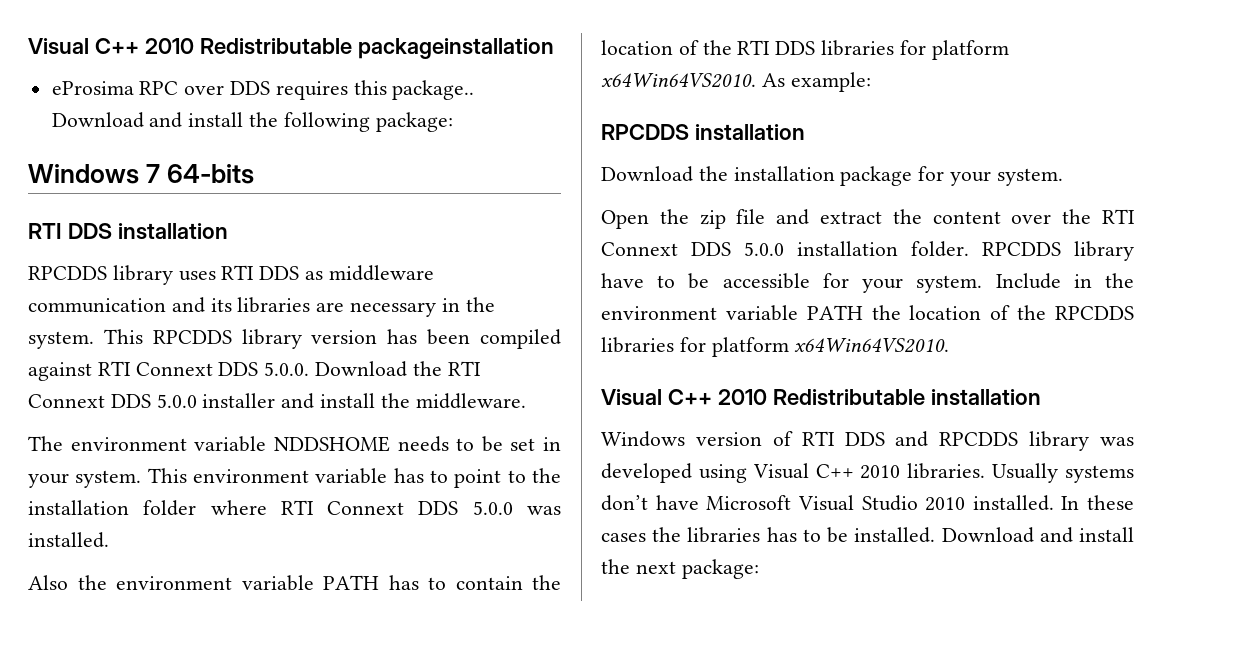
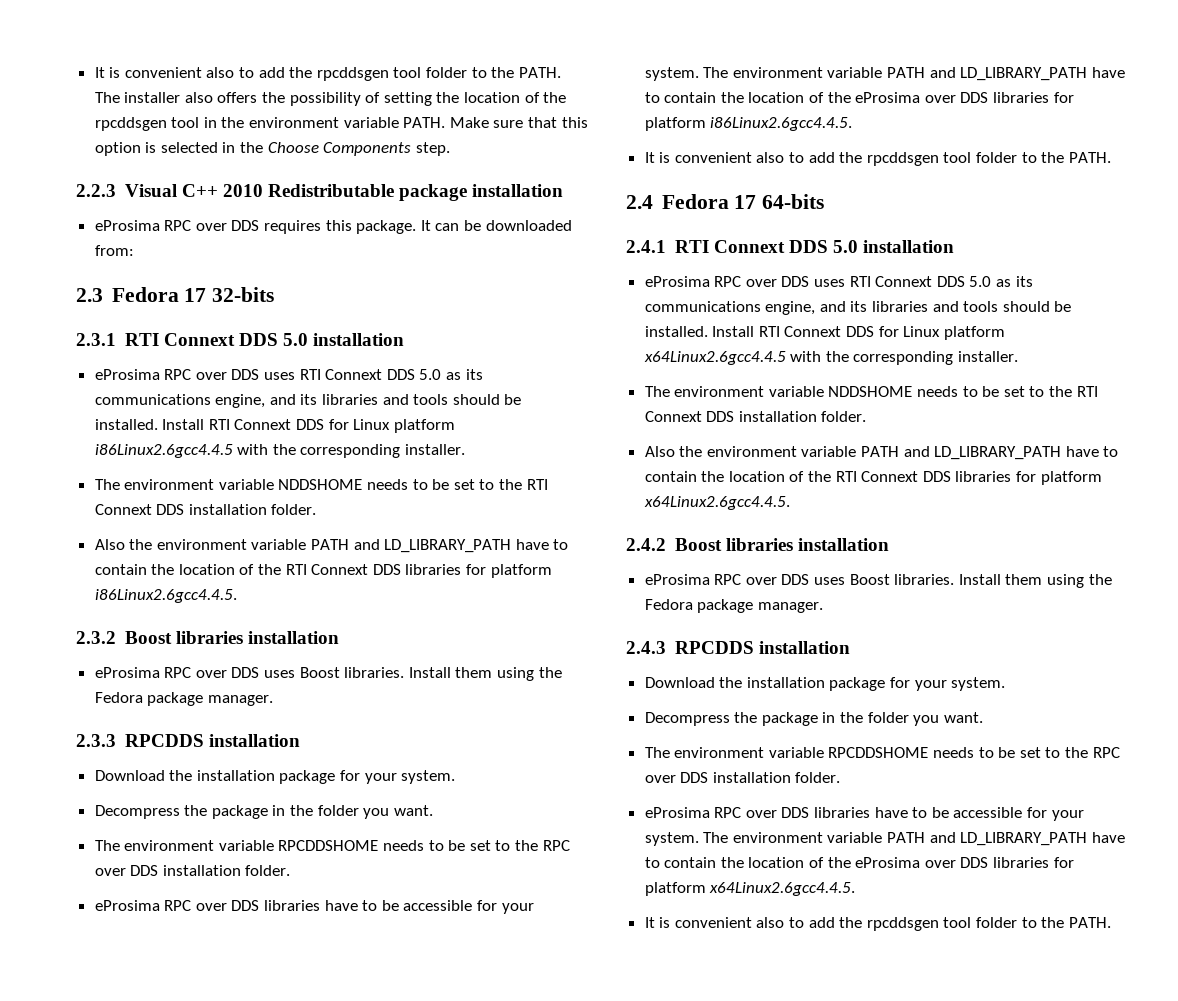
- Visual C++ 2010 Redistributable packageinstallation
+ It is convenient also to add the rpcddsgen tool folder to the PATH. The installer also offers the possibility of setting the location of the rpcddsgen tool in the environment variable PATH. Make sure that this option is selected in the Choose Components step.
+ 2.2.3 Visual C++ 2010 Redistributable package installation
- eProsima RPC over DDS requires this package.. Download and install the following package:
- Windows 7 64-bits
- RTI DDS installation
- RPCDDS library uses RTI DDS as middleware communication and its libraries are necessary in the system. This RPCDDS library version has been compiled against RTI Connext DDS 5.0.0. Download the RTI Connext DDS 5.0.0 installer and install the middleware.
- The environment variable NDDSHOME needs to be set in your system. This environment variable has to point to the installation folder where RTI Connext DDS 5.0.0 was installed.
- Also the environment variable PATH has to contain the location of the RTI DDS libraries for platform x64Win64VS2010. As example:
- RPCDDS installation
+ eProsima RPC over DDS requires this package. It can be downloaded from:
+ 2.3 Fedora 17 32-bits
+ 2.3.1 RTI Connext DDS 5.0 installation
+ eProsima RPC over DDS uses RTI Connext DDS 5.0 as its communications engine, and its libraries and tools should be installed. Install RTI Connext DDS for Linux platform i86Linux2.6gcc4.4.5 with the corresponding installer.
+ The environment variable NDDSHOME needs to be set to the RTI Connext DDS installation folder.
+ Also the environment variable PATH and LD_LIBRARY_PATH have to contain the location of the RTI Connext DDS libraries for platform i86Linux2.6gcc4.4.5.
+ 2.3.2 Boost libraries installation
+ eProsima RPC over DDS uses Boost libraries. Install them using the Fedora package manager.
+ 2.3.3 RPCDDS installation
  Download the installation package for your system.
- Open the zip file and extract the content over the RTI Connext DDS 5.0.0 installation folder. RPCDDS library have to be accessible for your system. Include in the environment variable PATH the location of the RPCDDS libraries for platform x64Win64VS2010.
- Visual C++ 2010 Redistributable installation
- Windows version of RTI DDS and RPCDDS library was developed using Visual C++ 2010 libraries. Usually systems don’t have Microsoft Visual Studio 2010 installed. In these cases the libraries has to be installed. Download and install the next package:
+ Decompress the package in the folder you want.
+ The environment variable RPCDDSHOME needs to be set to the RPC over DDS installation folder.
+ eProsima RPC over DDS libraries have to be accessible for your system. The environment variable PATH and LD_LIBRARY_PATH have to contain the location of the eProsima over DDS libraries for platform i86Linux2.6gcc4.4.5.
+ It is convenient also to add the rpcddsgen tool folder to the PATH.
+ 2.4 Fedora 17 64-bits
+ 2.4.1 RTI Connext DDS 5.0 installation
+ eProsima RPC over DDS uses RTI Connext DDS 5.0 as its communications engine, and its libraries and tools should be installed. Install RTI Connext DDS for Linux platform x64Linux2.6gcc4.4.5 with the corresponding installer.
+ The environment variable NDDSHOME needs to be set to the RTI Connext DDS installation folder.
+ Also the environment variable PATH and LD_LIBRARY_PATH have to contain the location of the RTI Connext DDS libraries for platform x64Linux2.6gcc4.4.5.
+ 2.4.2 Boost libraries installation
+ eProsima RPC over DDS uses Boost libraries. Install them using the Fedora package manager.
+ 2.4.3 RPCDDS installation
+ Download the installation package for your system.
+ Decompress the package in the folder you want.
+ The environment variable RPCDDSHOME needs to be set to the RPC over DDS installation folder.
+ eProsima RPC over DDS libraries have to be accessible for your system. The environment variable PATH and LD_LIBRARY_PATH have to contain the location of the eProsima over DDS libraries for platform x64Linux2.6gcc4.4.5.
+ It is convenient also to add the rpcddsgen tool folder to the PATH.

